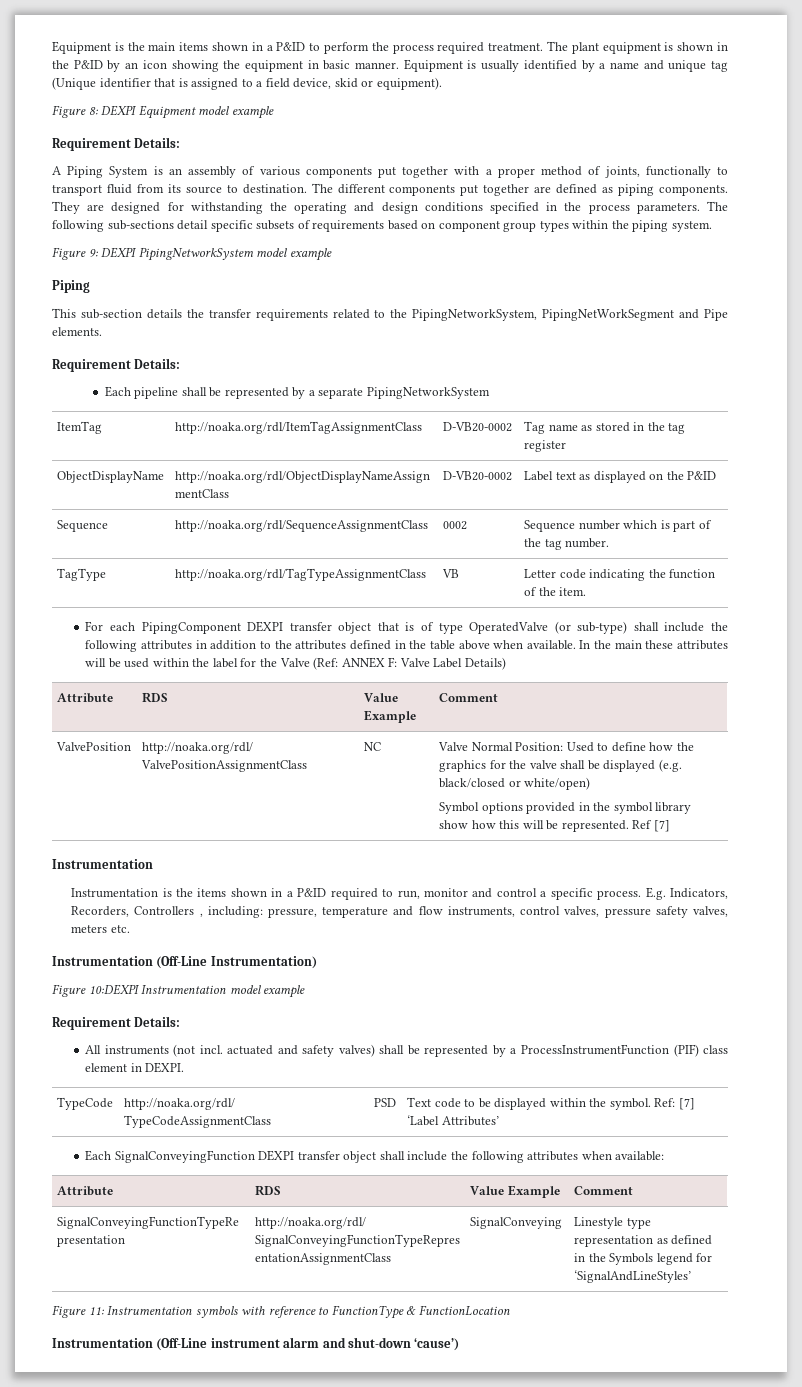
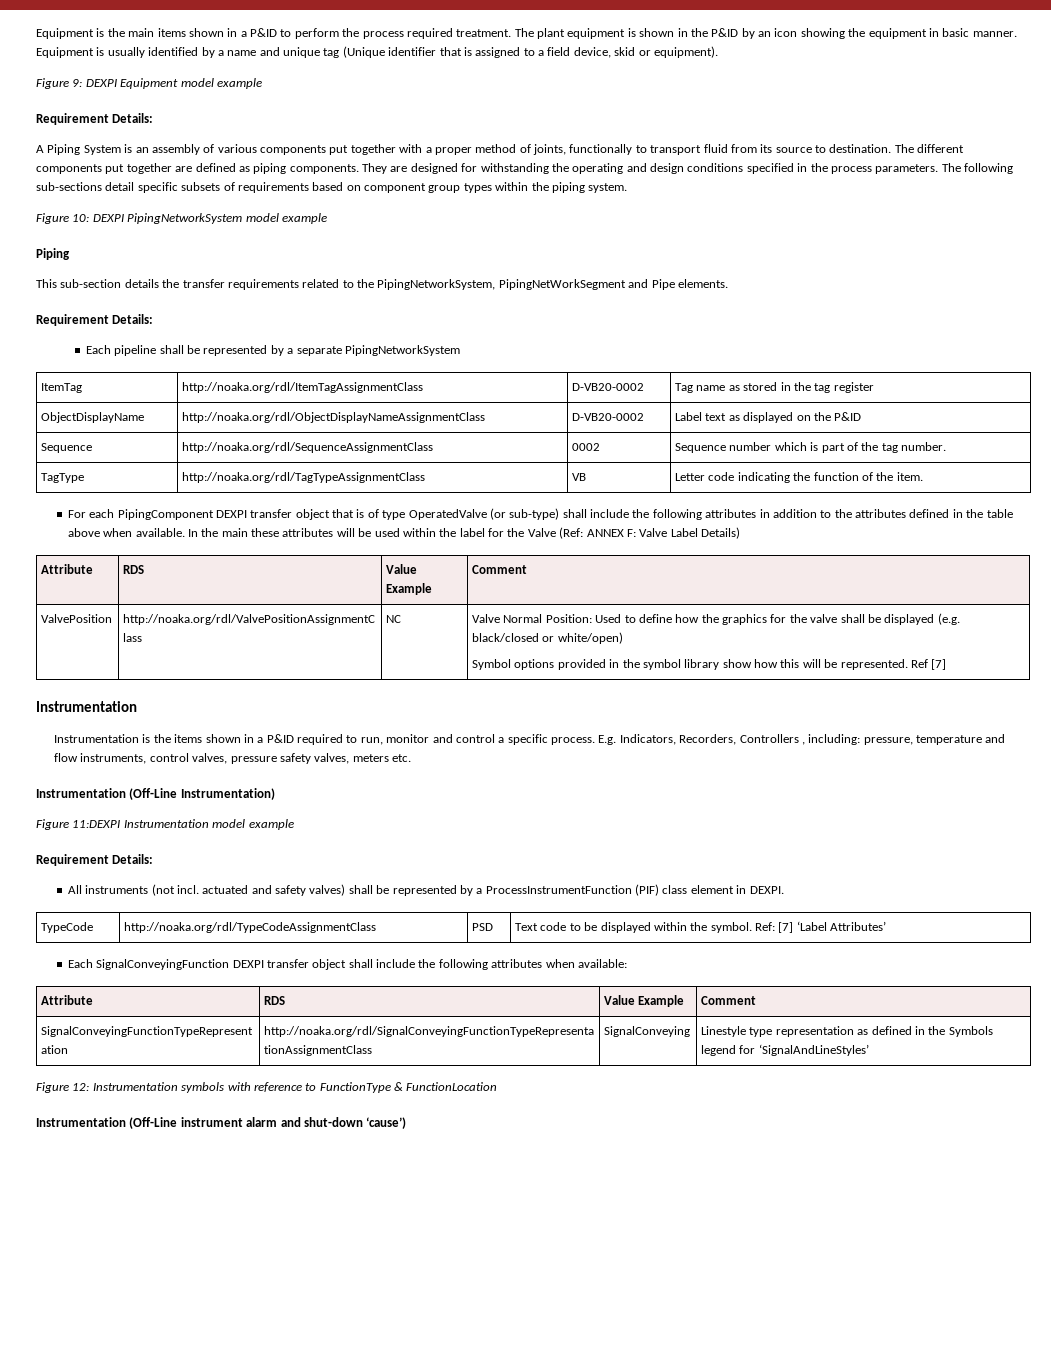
- Figure 8: DEXPI Equipment model example
+ Figure 9: DEXPI Equipment model example
- Figure 9: DEXPI PipingNetworkSystem model example
+ Figure 10: DEXPI PipingNetworkSystem model example
- Figure 10:DEXPI Instrumentation model example
+ Figure 11:DEXPI Instrumentation model example
- Figure 11: Instrumentation symbols with reference to FunctionType & FunctionLocation
+ Figure 12: Instrumentation symbols with reference to FunctionType & FunctionLocation

